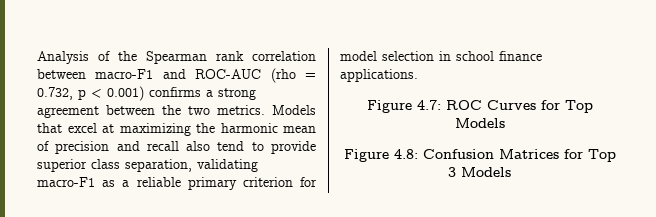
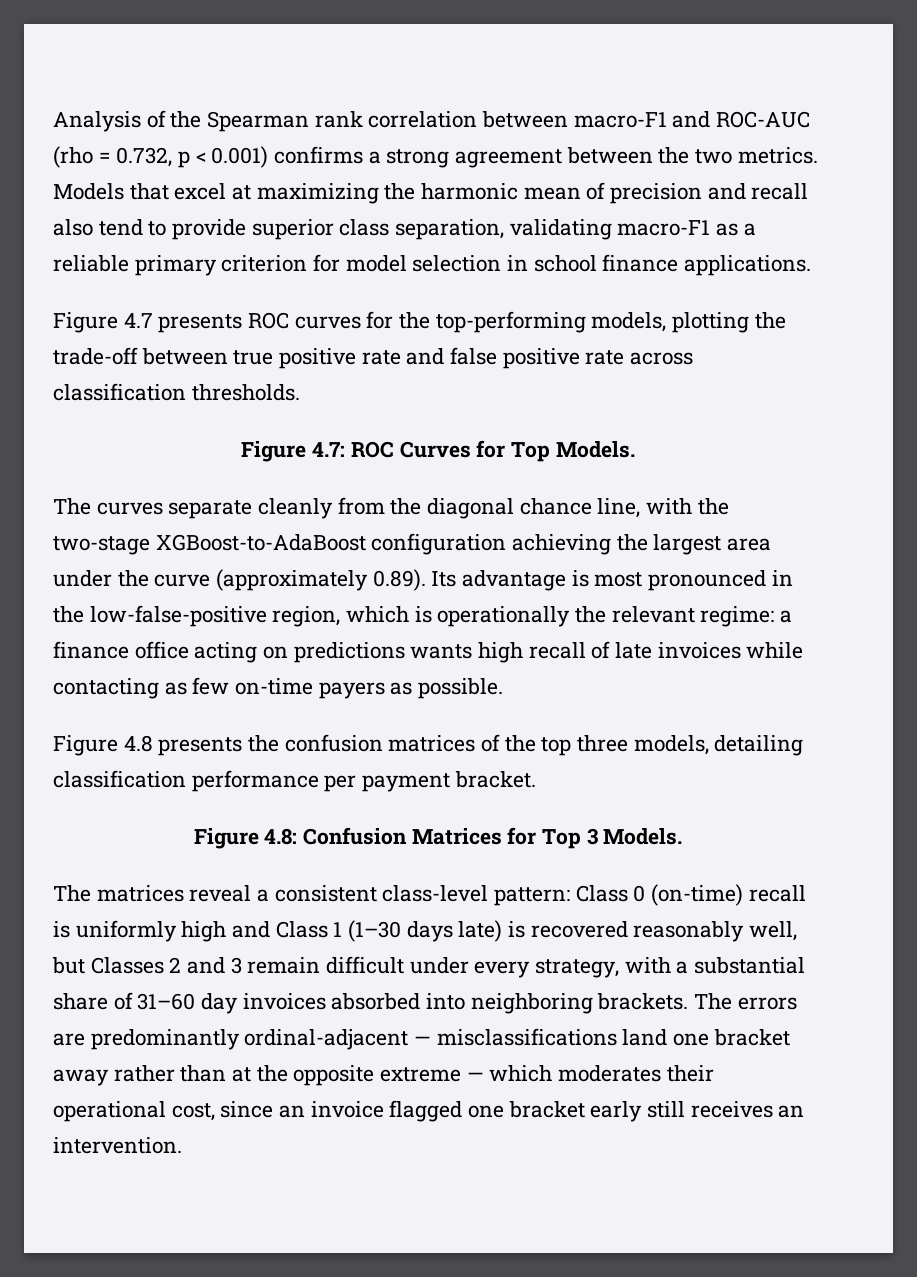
+ Figure 4.7 presents ROC curves for the top-performing models, plotting the trade-off between true positive rate and false positive rate across classification thresholds.
- Figure 4.7: ROC Curves for Top Models
+ Figure 4.7: ROC Curves for Top Models.
+ The curves separate cleanly from the diagonal chance line, with the two-stage XGBoost-to-AdaBoost configuration achieving the largest area under the curve (approximately 0.89). Its advantage is most pronounced in the low-false-positive region, which is operationally the relevant regime: a finance office acting on predictions wants high recall of late invoices while contacting as few on-time payers as possible.
+ Figure 4.8 presents the confusion matrices of the top three models, detailing classification performance per payment bracket.
- Figure 4.8: Confusion Matrices for Top 3 Models
+ Figure 4.8: Confusion Matrices for Top 3 Models.
+ The matrices reveal a consistent class-level pattern: Class 0 (on-time) recall is uniformly high and Class 1 (1–30 days late) is recovered reasonably well, but Classes 2 and 3 remain difficult under every strategy, with a substantial share of 31–60 day invoices absorbed into neighboring brackets. The errors are predominantly ordinal-adjacent — misclassifications land one bracket away rather than at the opposite extreme — which moderates their operational cost, since an invoice flagged one bracket early still receives an intervention.

